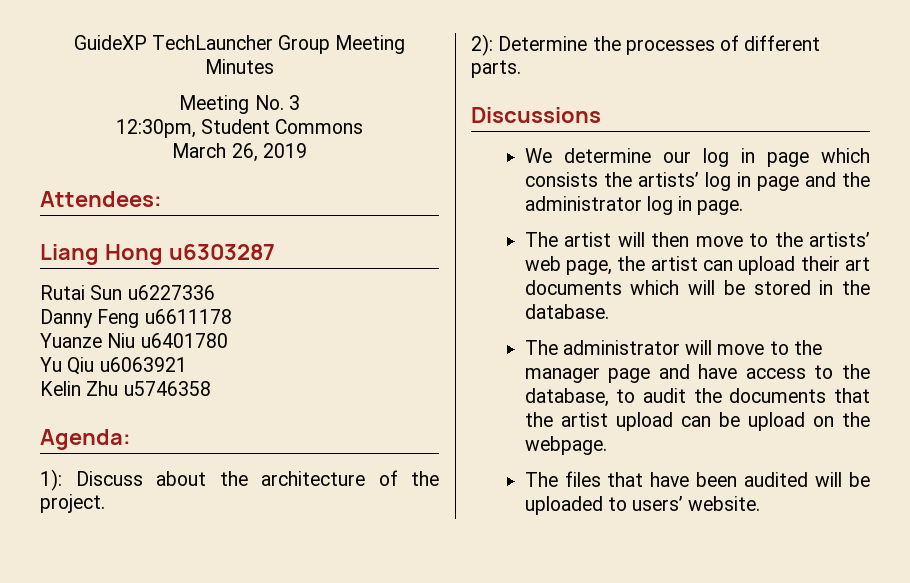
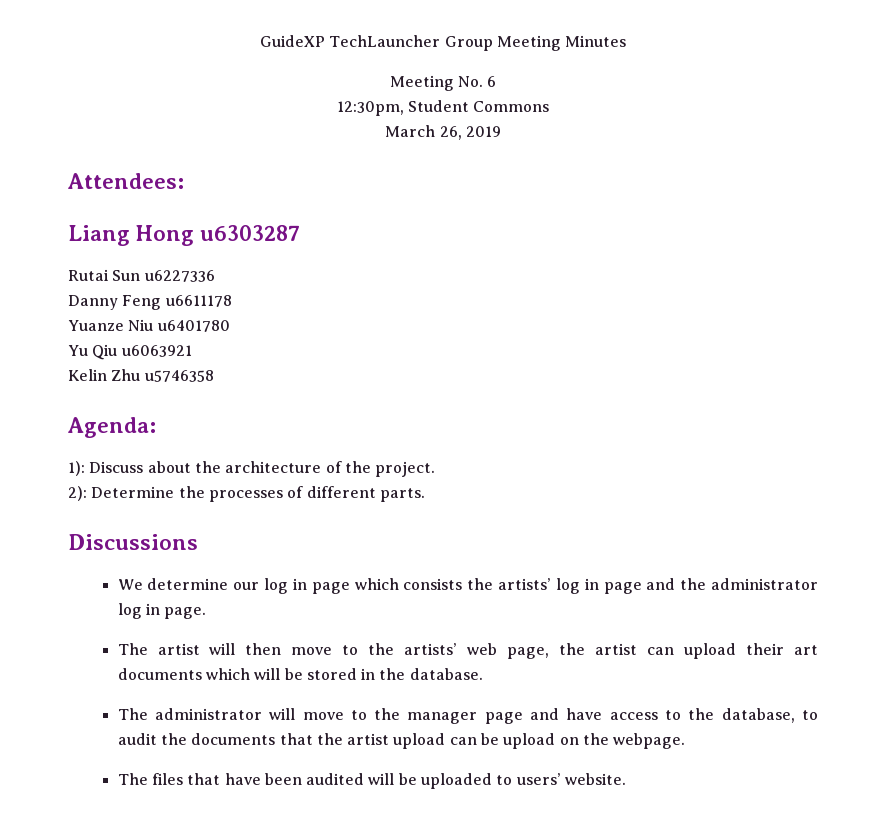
- Meeting No. 3
+ Meeting No. 6

